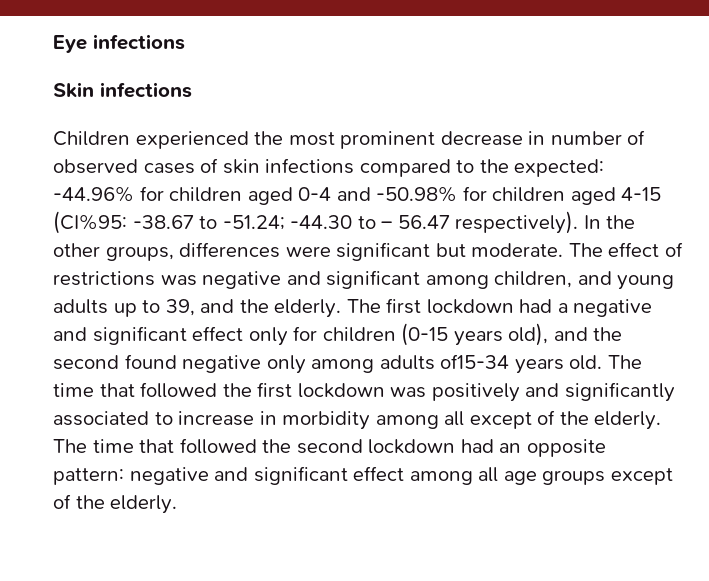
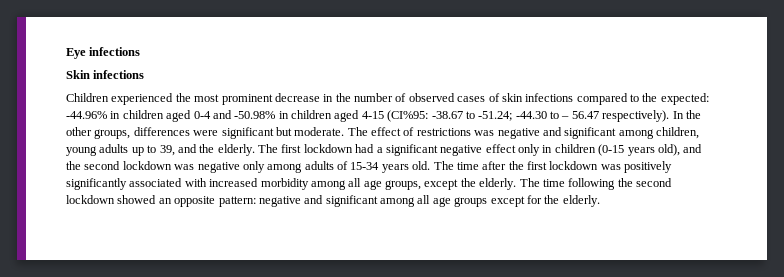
- Children experienced the most prominent decrease in number of observed cases of skin infections compared to the expected: -44.96% for children aged 0-4 and -50.98% for children aged 4-15 (CI%95: -38.67 to -51.24; -44.30 to – 56.47 respectively).
+ Children experienced the most prominent decrease in the number of observed cases of skin infections compared to the expected: -44.96% in children aged 0-4 and -50.98% in children aged 4-15 (CI%95: -38.67 to -51.24; -44.30 to – 56.47 respectively).
- The effect of restrictions was negative and significant among children, and young adults up to 39, and the elderly.
+ The effect of restrictions was negative and significant among children, young adults up to 39, and the elderly.
- The first lockdown had a negative and significant effect only for children (0-15 years old), and the second found negative only among adults of15-34 years old.
+ The first lockdown had a significant negative effect only in children (0-15 years old), and the second lockdown was negative only among adults of 15-34 years old.
- The time that followed the first lockdown was positively and significantly associated to increase in morbidity among all except of the elderly.
+ The time after the first lockdown was positively significantly associated with increased morbidity among all age groups, except the elderly.
- The time that followed the second lockdown had an opposite pattern: negative and significant effect among all age groups except of the elderly.
+ The time following the second lockdown showed an opposite pattern: negative and significant among all age groups except for the elderly.

